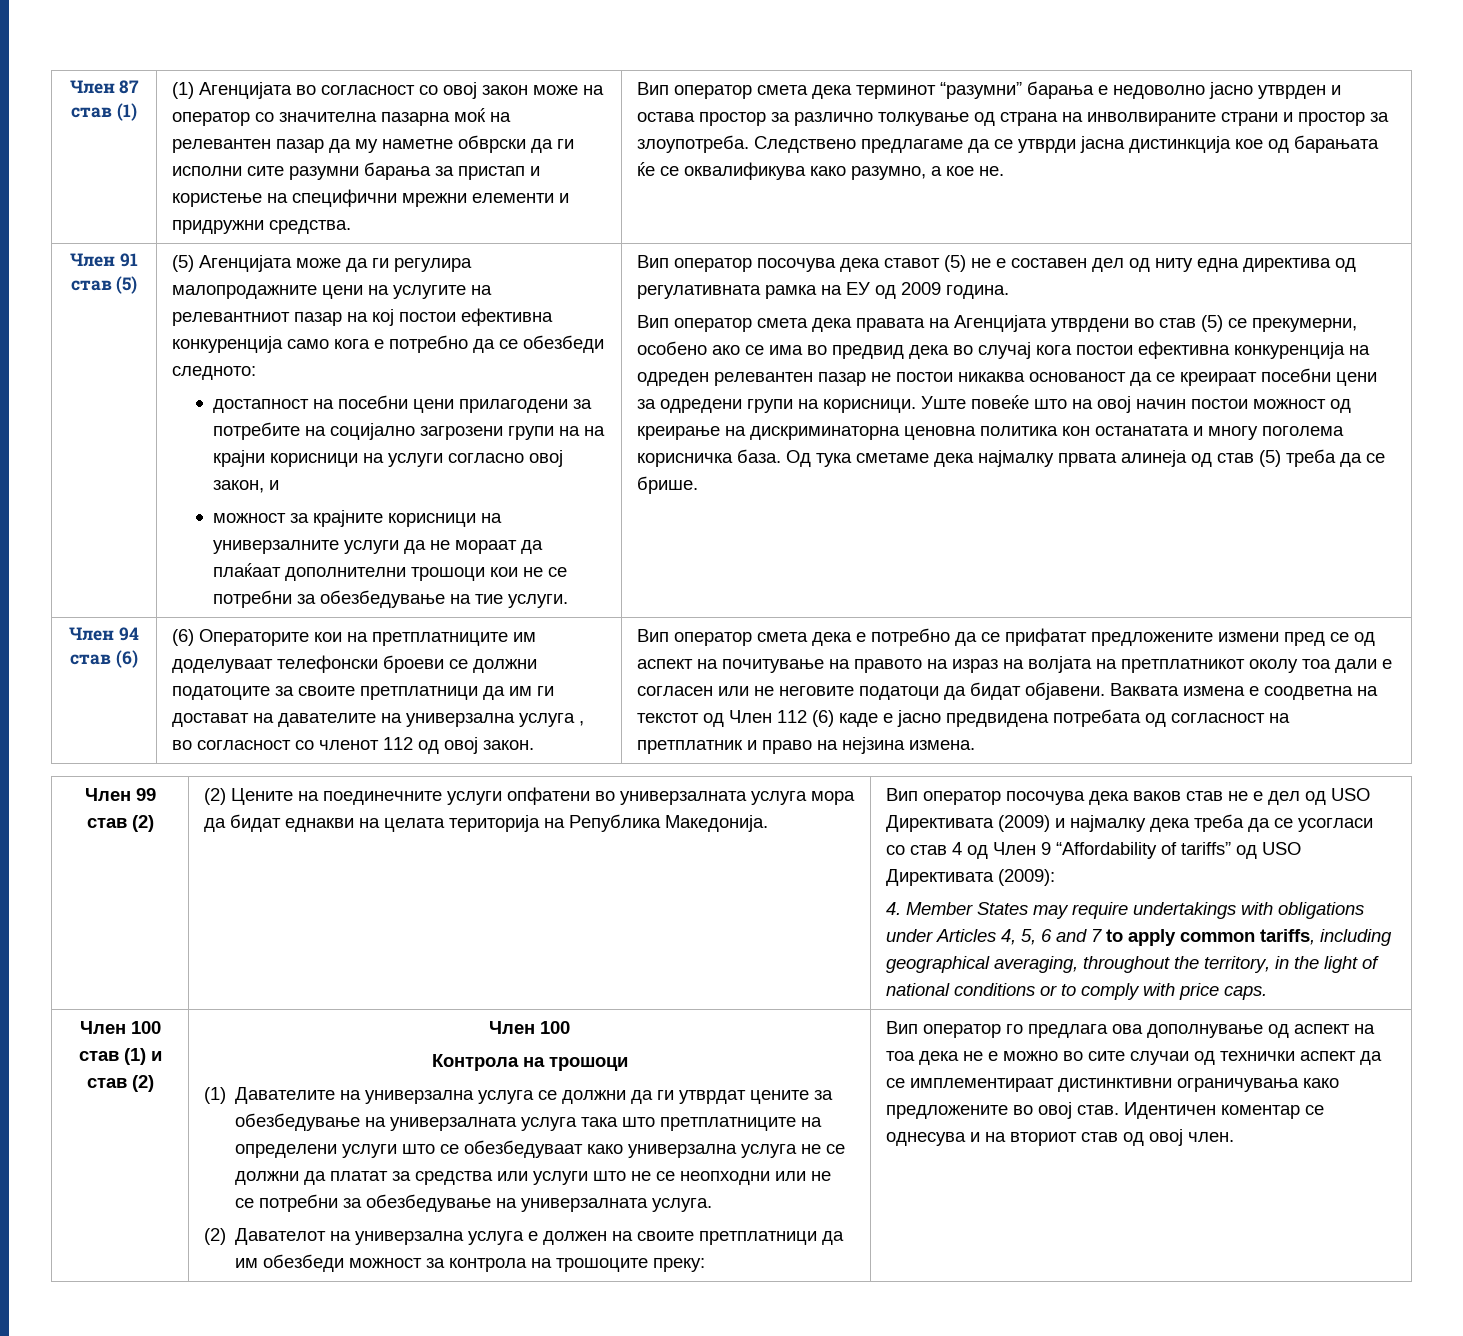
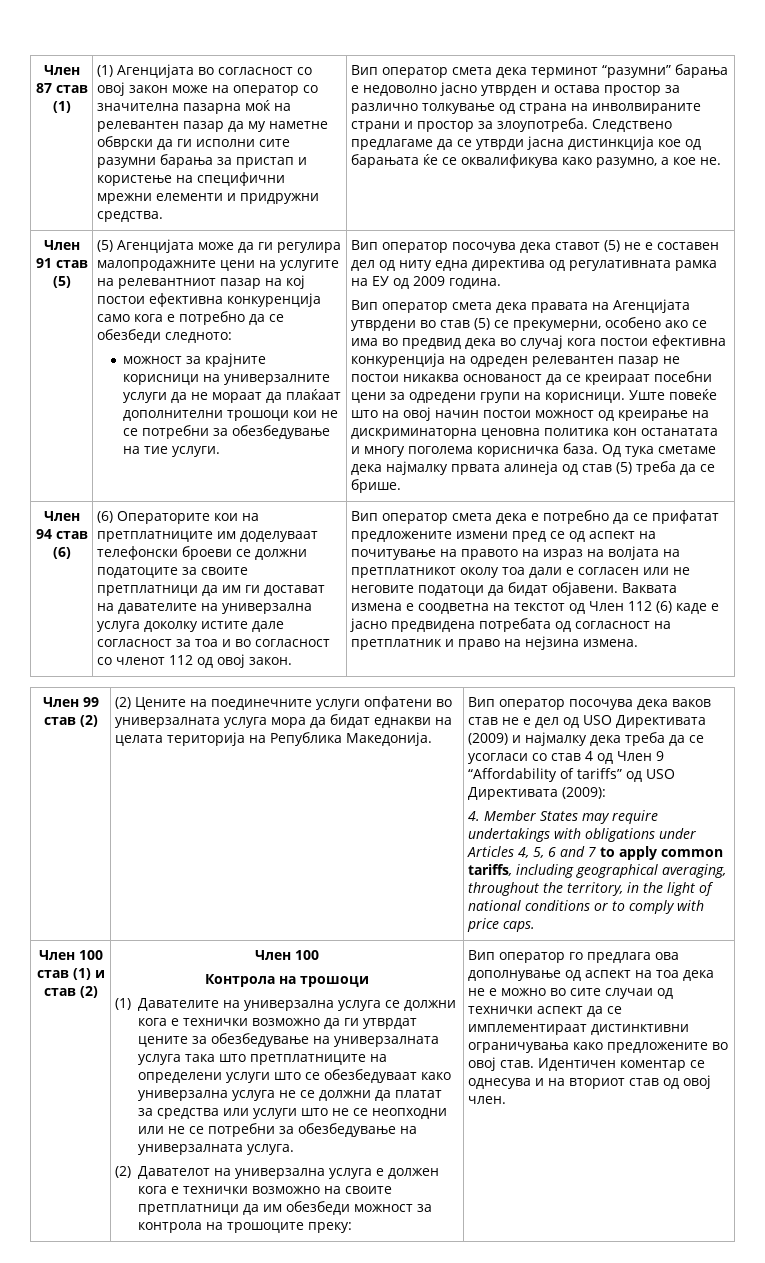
- достапност на посебни цени прилагодени за потребите на социјално загрозени групи на на крајни корисници на услуги согласно овој закон, и
- (6) Операторите кои на претплатниците им доделуваат телефонски броеви се должни податоците за своите претплатници да им ги достават на давателите на универзална услуга , во согласност со членот 112 од овој закон.
+ (6) Операторите кои на претплатниците им доделуваат телефонски броеви се должни податоците за своите претплатници да им ги достават на давателите на универзална услуга доколку истите дале согласност за тоа и во согласност со членот 112 од овој закон.
- (1) Давателите на универзална услуга се должни да ги утврдат цените за обезбедување на универзалната услуга така што претплатниците на определени услуги што се обезбедуваат како универзална услуга не се должни да платат за средства или услуги што не се неопходни или не се потребни за обезбедување на универзалната услуга.
+ (1) Давателите на универзална услуга се должни кога е технички возможно да ги утврдат цените за обезбедување на универзалната услуга така што претплатниците на определени услуги што се обезбедуваат како универзална услуга не се должни да платат за средства или услуги што не се неопходни или не се потребни за обезбедување на универзалната услуга.
- (2) Давателот на универзална услуга е должен на своите претплатници да им обезбеди можност за контрола на трошоците преку:
+ (2) Давателот на универзална услуга е должен кога е технички возможно на своите претплатници да им обезбеди можност за контрола на трошоците преку:

